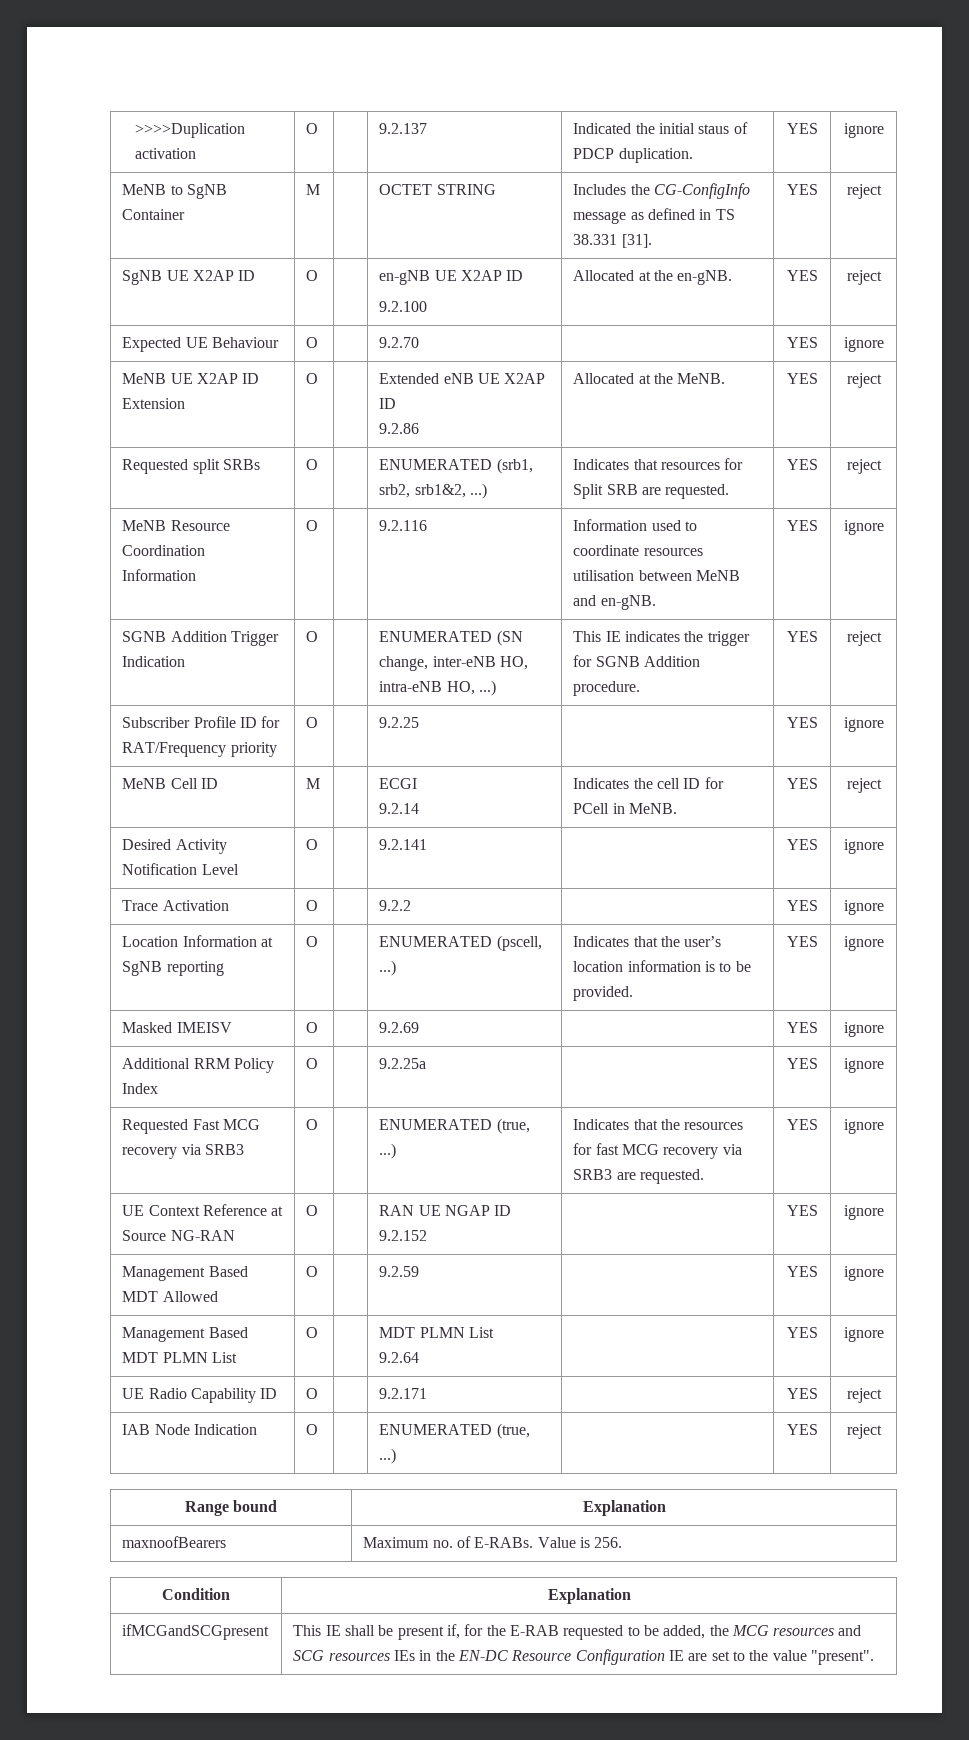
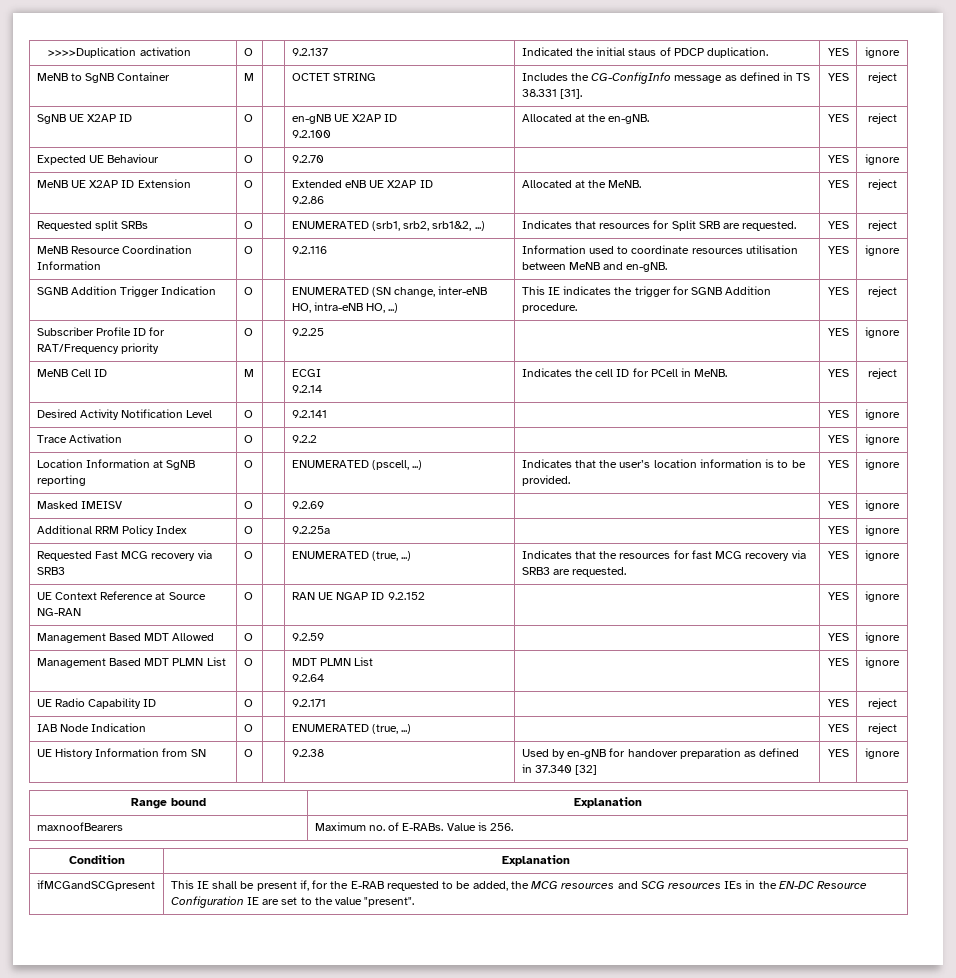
+ UE History Information from SN | O | | 9.2.38 | Used by en-gNB for handover preparation as defined in 37.340 [32] | YES | ignore

